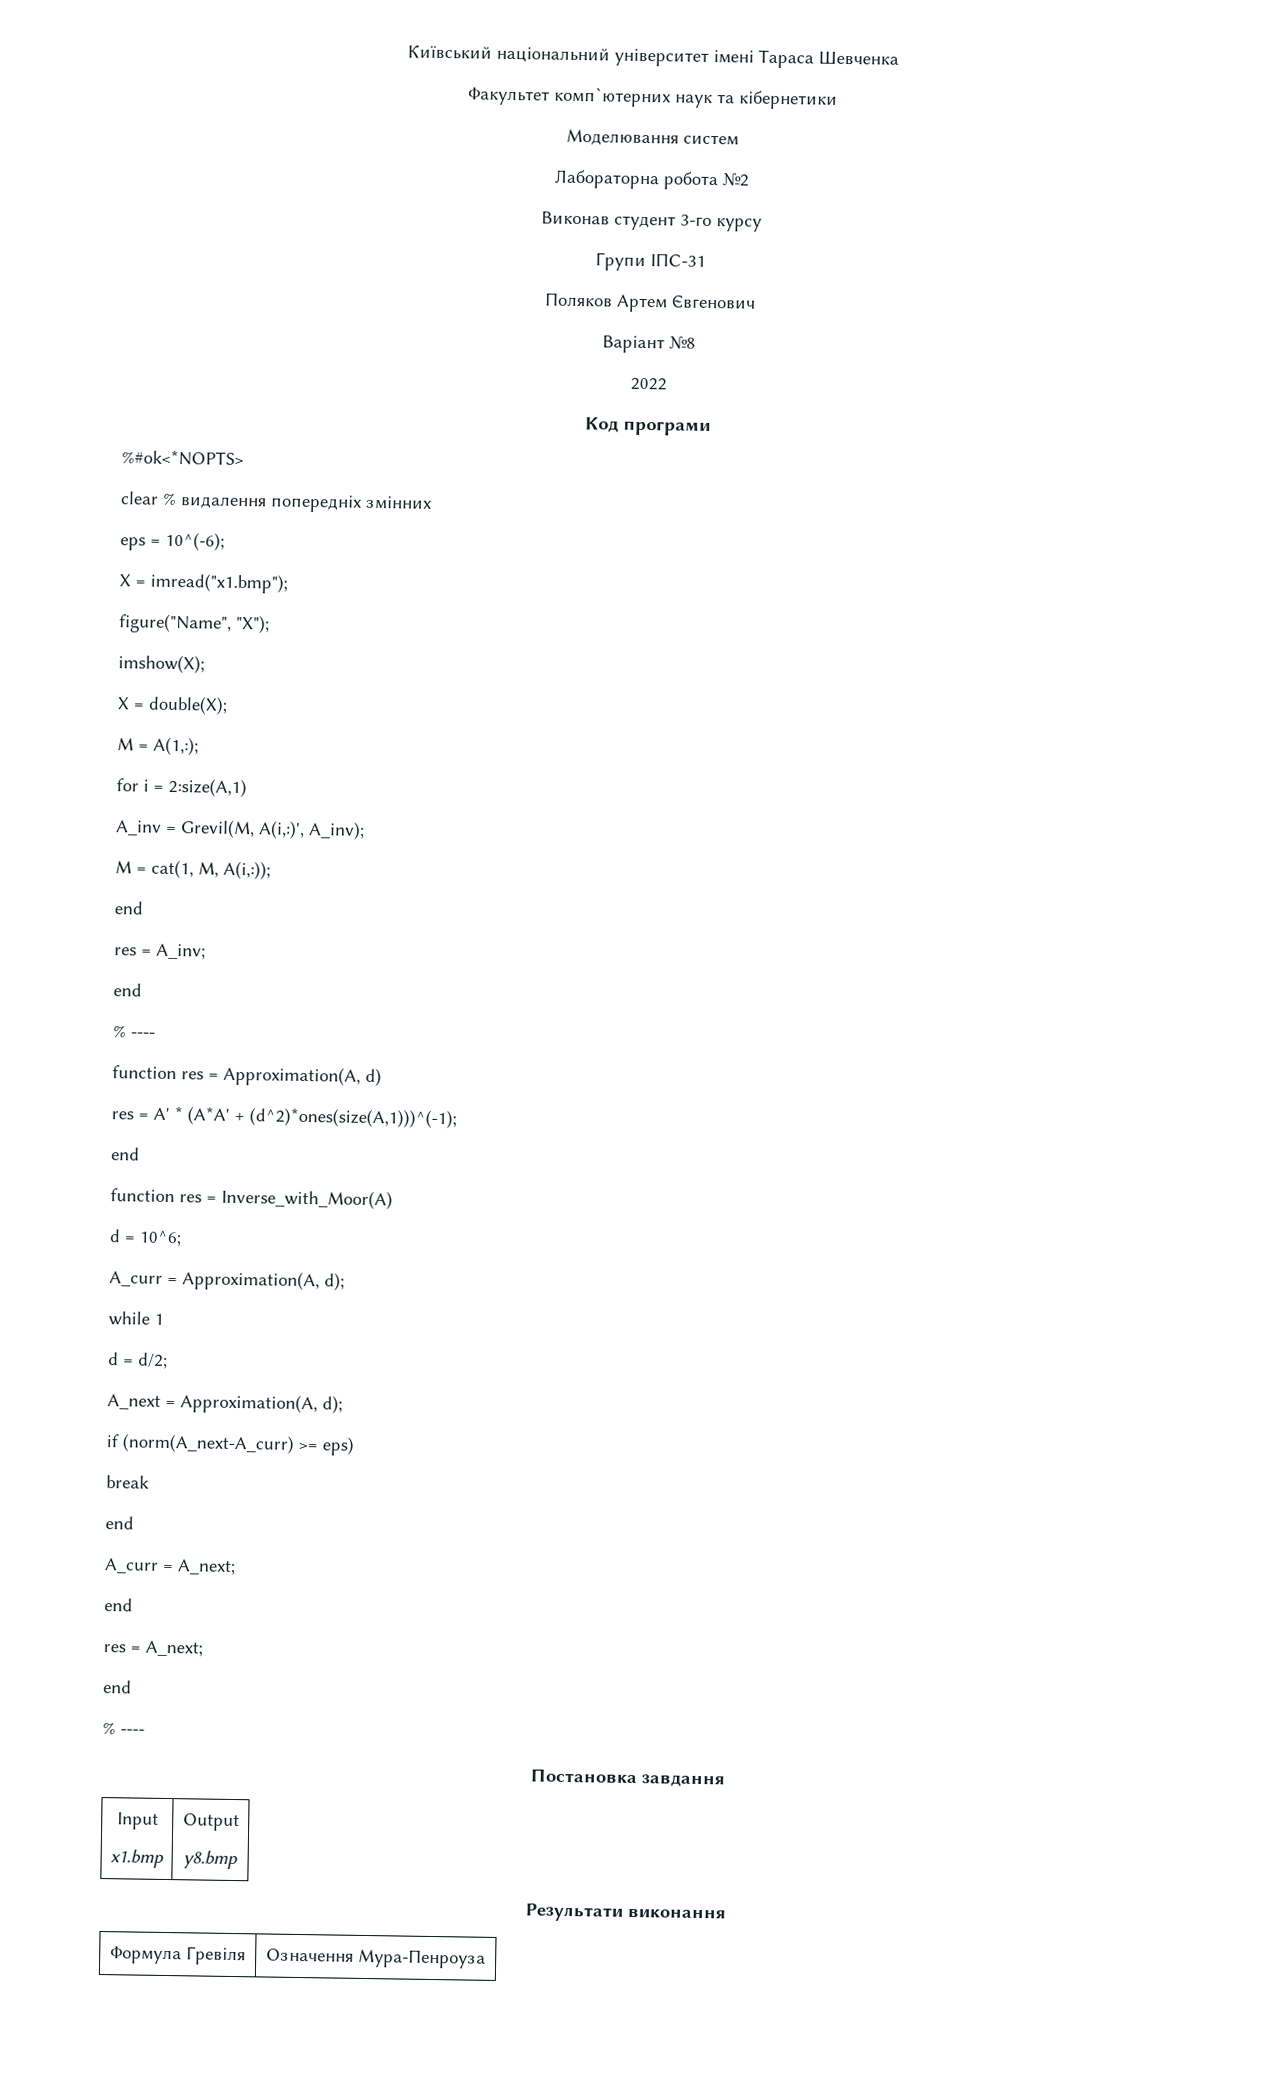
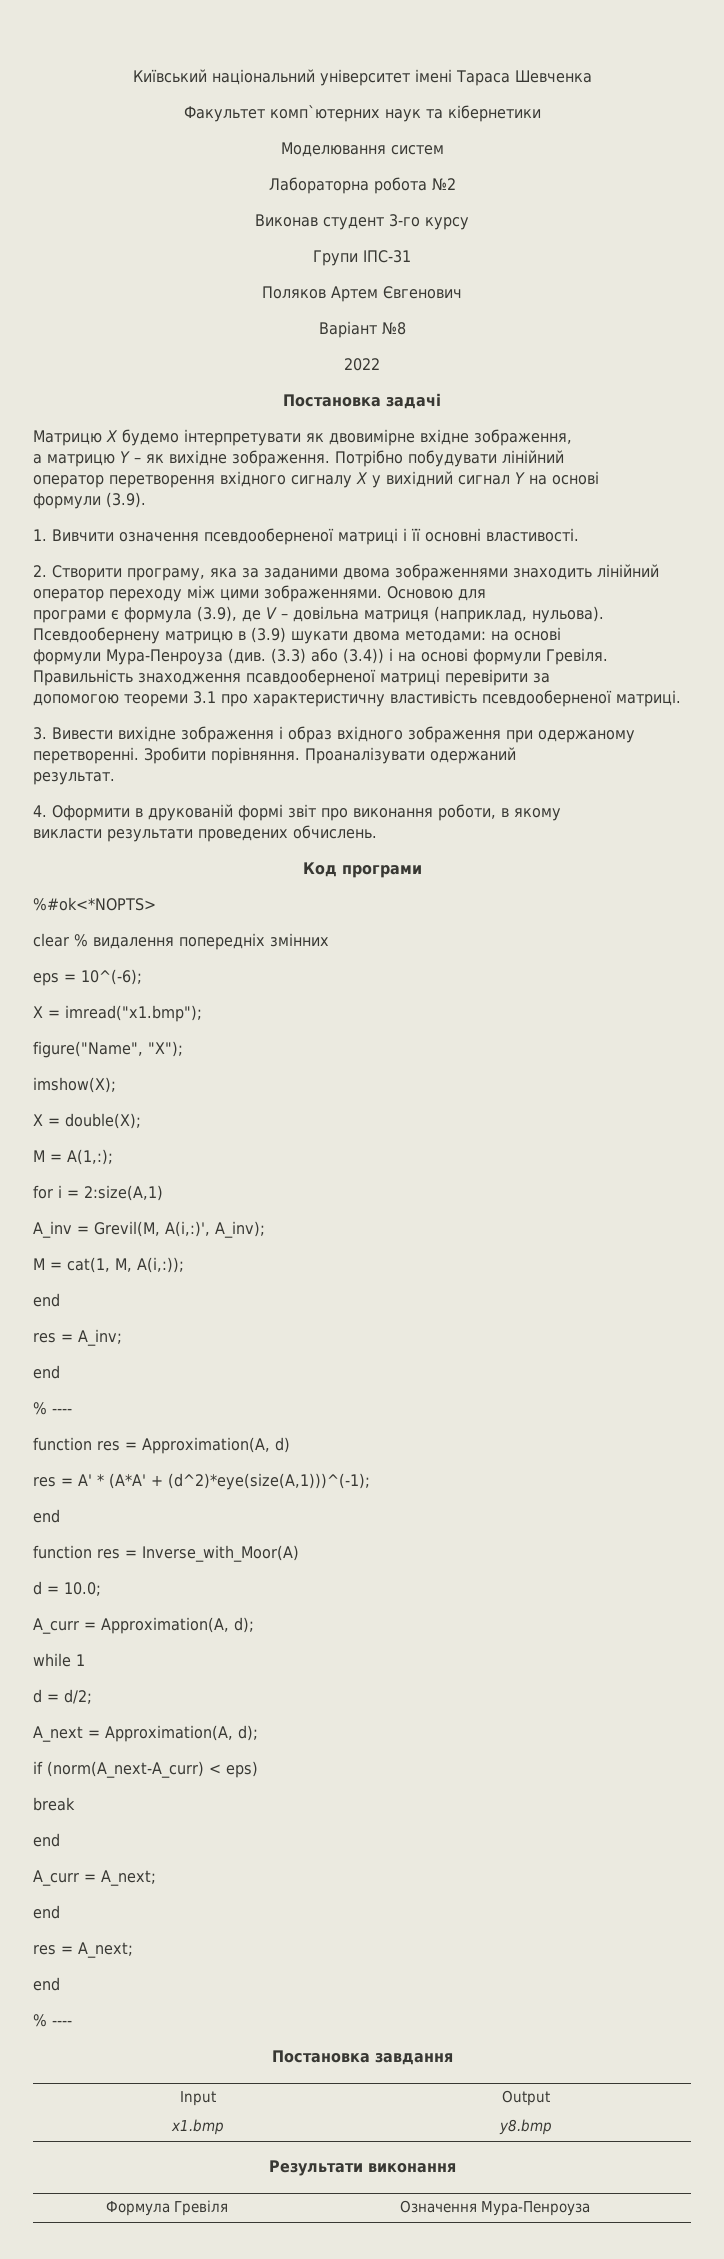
+ Постановка задачі
+ Матрицю X будемо iнтерпретувати як двовимiрне вхiдне зображення,
+ а матрицю Y – як вихiдне зображення. Потрiбно побудувати лiнiйний
+ оператор перетворення вхiдного сигналу X у вихiдний сигнал Y на основi
+ формули (3.9).
+ 1. Вивчити означення псевдооберненої матрицi i її основнi властивостi.
+ 2. Створити програму, яка за заданими двома зображеннями знаходить лiнiйний оператор переходу мiж цими зображеннями. Основою для
+ програми є формула (3.9), де V – довiльна матриця (наприклад, нульова). Псевдообернену матрицю в (3.9) шукати двома методами: на основi
+ формули Мура-Пенроуза (див. (3.3) або (3.4)) i на основi формули Гревiля. Правильнiсть знаходження псавдооберненої матрицi перевiрити за
+ допомогою теореми 3.1 про характеристичну властивiсть псевдооберненої матрицi.
+ 3. Вивести вихiдне зображення i образ вхiдного зображення при одержаному перетвореннi. Зробити порiвняння. Проаналiзувати одержаний
+ результат.
+ 4. Оформити в друкованiй формi звiт про виконання роботи, в якому
+ викласти результати проведених обчислень.
- res = A' * (A*A' + (d^2)*ones(size(A,1)))^(-1);
+ res = A' * (A*A' + (d^2)*eye(size(A,1)))^(-1);
- d = 10^6;
+ d = 10.0;
- if (norm(A_next-A_curr) >= eps)
+ if (norm(A_next-A_curr) < eps)

